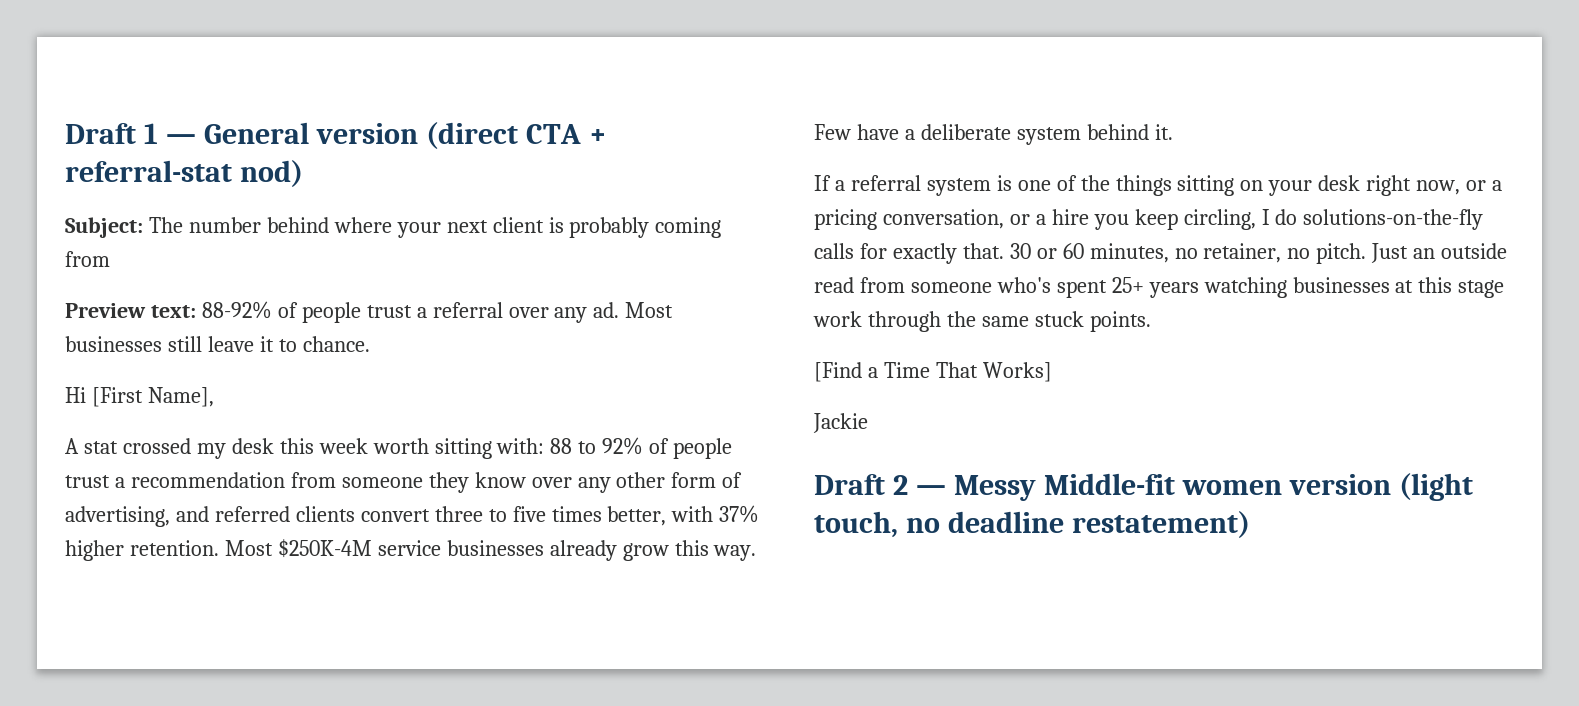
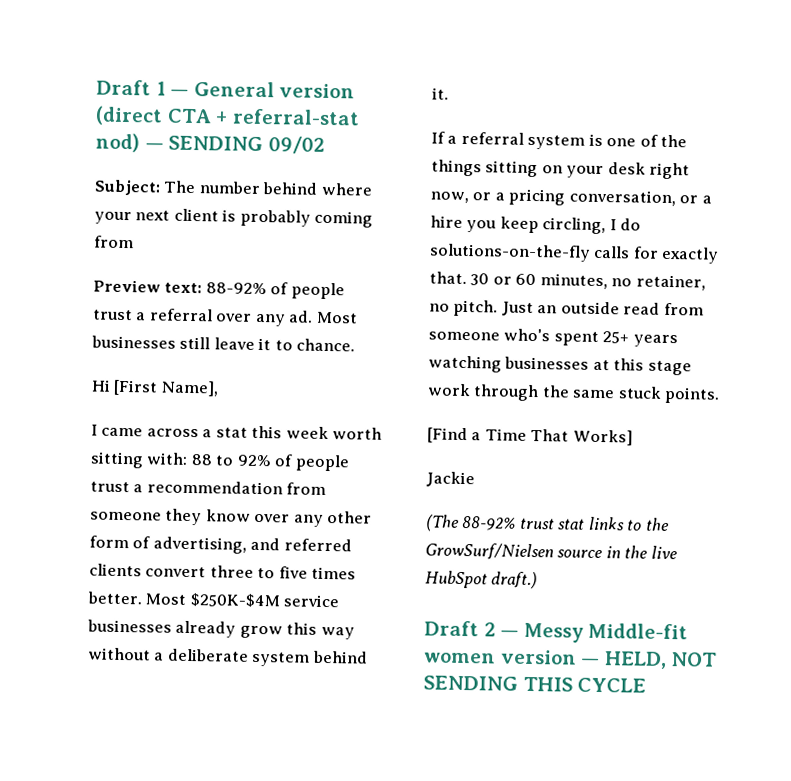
- Draft 1 — General version (direct CTA + referral-stat nod)
+ Draft 1 — General version (direct CTA + referral-stat nod) — SENDING 09/02
- A stat crossed my desk this week worth sitting with: 88 to 92% of people trust a recommendation from someone they know over any other form of advertising, and referred clients convert three to five times better, with 37% higher retention. Most $250K-4M service businesses already grow this way. Few have a deliberate system behind it.
+ I came across a stat this week worth sitting with: 88 to 92% of people trust a recommendation from someone they know over any other form of advertising, and referred clients convert three to five times better. Most $250K-$4M service businesses already grow this way without a deliberate system behind it.
+ (The 88-92% trust stat links to the GrowSurf/Nielsen source in the live HubSpot draft.)
- Draft 2 — Messy Middle-fit women version (light touch, no deadline restatement)
+ Draft 2 — Messy Middle-fit women version — HELD, NOT SENDING THIS CYCLE

